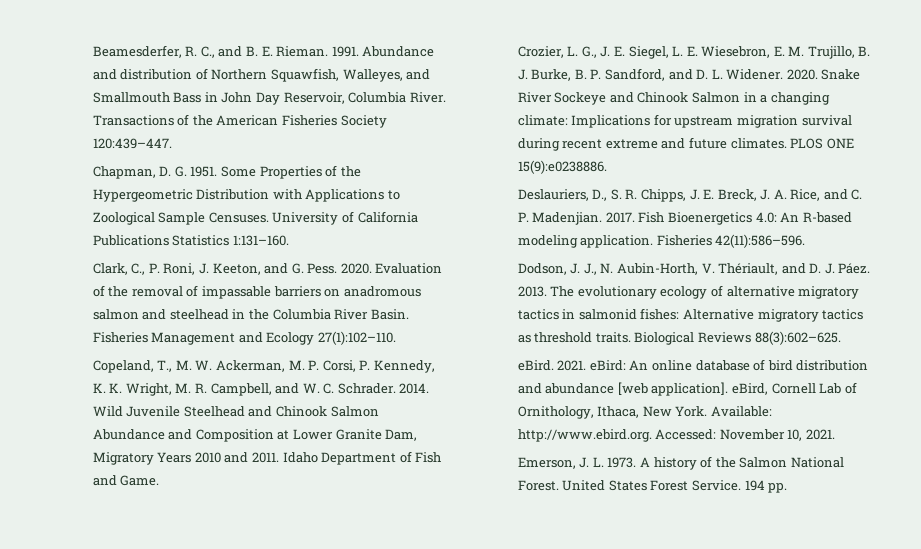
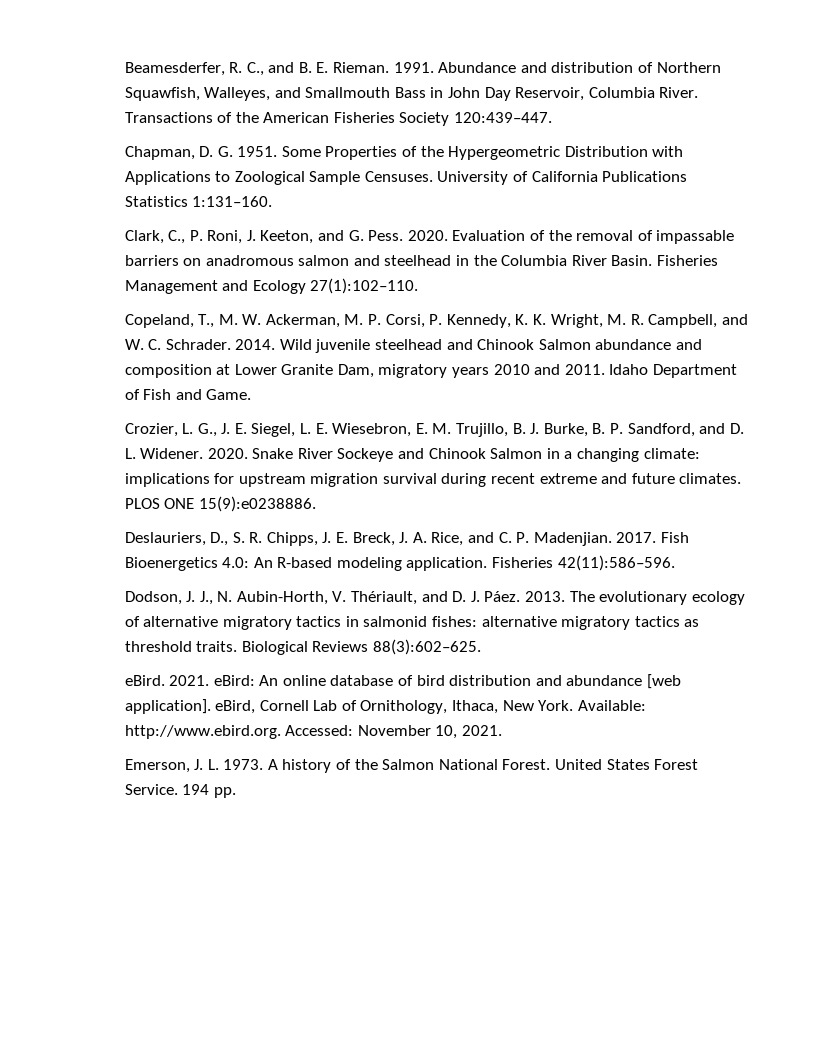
- Wild Juvenile Steelhead and Chinook Salmon Abundance and Composition at Lower Granite Dam, Migratory Years 2010 and 2011.
+ Wild juvenile steelhead and Chinook Salmon abundance and composition at Lower Granite Dam, migratory years 2010 and 2011.
- Snake River Sockeye and Chinook Salmon in a changing climate: Implications for upstream migration survival during recent extreme and future climates.
+ Snake River Sockeye and Chinook Salmon in a changing climate: implications for upstream migration survival during recent extreme and future climates.
- The evolutionary ecology of alternative migratory tactics in salmonid fishes: Alternative migratory tactics as threshold traits.
+ The evolutionary ecology of alternative migratory tactics in salmonid fishes: alternative migratory tactics as threshold traits.

